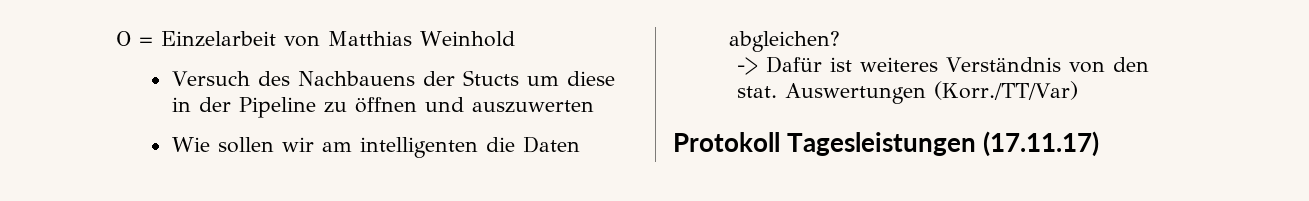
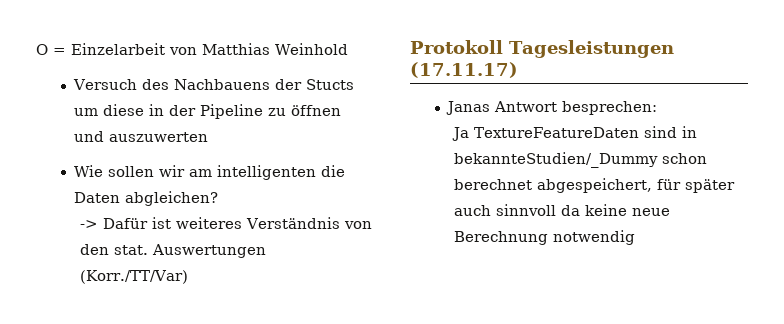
+ Janas Antwort besprechen:
+ Ja TextureFeatureDaten sind in bekannteStudien/_Dummy schon berechnet abgespeichert, für später auch sinnvoll da keine neue Berechnung notwendig

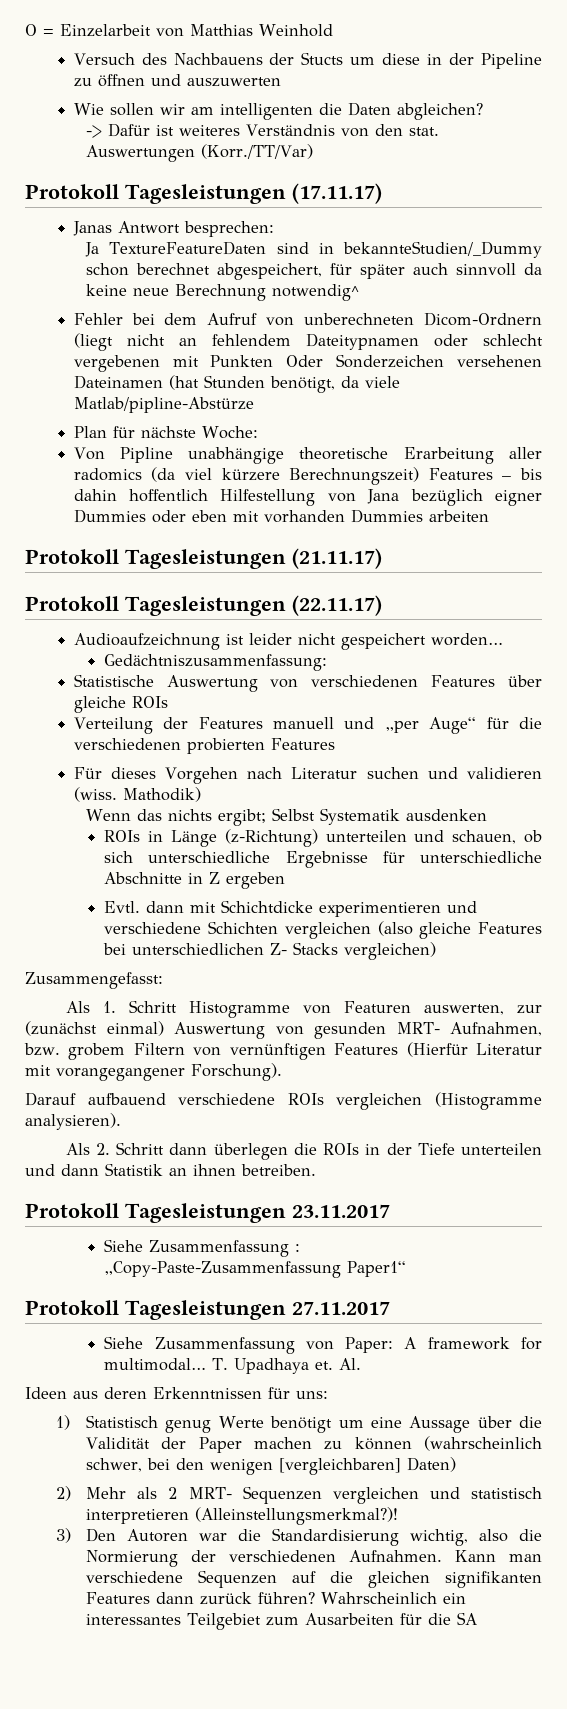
- Ja TextureFeatureDaten sind in bekannteStudien/_Dummy schon berechnet abgespeichert, für später auch sinnvoll da keine neue Berechnung notwendig
+ Ja TextureFeatureDaten sind in bekannteStudien/_Dummy schon berechnet abgespeichert, für später auch sinnvoll da keine neue Berechnung notwendig^
+ Fehler bei dem Aufruf von unberechneten Dicom-Ordnern (liegt nicht an fehlendem Dateitypnamen oder schlecht vergebenen mit Punkten Oder Sonderzeichen versehenen Dateinamen (hat Stunden benötigt, da viele Matlab/pipline-Abstürze
+ Plan für nächste Woche:
+ Von Pipline unabhängige theoretische Erarbeitung aller radomics (da viel kürzere Berechnungszeit) Features – bis dahin hoffentlich Hilfestellung von Jana bezüglich eigner Dummies oder eben mit vorhanden Dummies arbeiten
+ Protokoll Tagesleistungen (21.11.17)
+ Protokoll Tagesleistungen (22.11.17)
+ Audioaufzeichnung ist leider nicht gespeichert worden…
+ Gedächtniszusammenfassung:
+ Statistische Auswertung von verschiedenen Features über gleiche ROIs
+ Verteilung der Features manuell und „per Auge“ für die verschiedenen probierten Features
+ Für dieses Vorgehen nach Literatur suchen und validieren (wiss. Mathodik)
+ Wenn das nichts ergibt; Selbst Systematik ausdenken
+ ROIs in Länge (z-Richtung) unterteilen und schauen, ob sich unterschiedliche Ergebnisse für unterschiedliche Abschnitte in Z ergeben
+ Evtl. dann mit Schichtdicke experimentieren und verschiedene Schichten vergleichen (also gleiche Features bei unterschiedlichen Z- Stacks vergleichen)
+ Zusammengefasst:
+ Als 1. Schritt Histogramme von Featuren auswerten, zur (zunächst einmal) Auswertung von gesunden MRT- Aufnahmen, bzw. grobem Filtern von vernünftigen Features (Hierfür Literatur mit vorangegangener Forschung).
+ Darauf aufbauend verschiedene ROIs vergleichen (Histogramme analysieren).
+ Als 2. Schritt dann überlegen die ROIs in der Tiefe unterteilen und dann Statistik an ihnen betreiben.
+ Protokoll Tagesleistungen 23.11.2017
+ Siehe Zusammenfassung : „Copy-Paste-Zusammenfassung Paper1“
+ Protokoll Tagesleistungen 27.11.2017
+ Siehe Zusammenfassung von Paper: A framework for multimodal… T. Upadhaya et. Al.
+ Ideen aus deren Erkenntnissen für uns:
+ 1) Statistisch genug Werte benötigt um eine Aussage über die Validität der Paper machen zu können (wahrscheinlich schwer, bei den wenigen [vergleichbaren] Daten)
+ 2) Mehr als 2 MRT- Sequenzen vergleichen und statistisch interpretieren (Alleinstellungsmerkmal?)!
+ 3) Den Autoren war die Standardisierung wichtig, also die Normierung der verschiedenen Aufnahmen. Kann man verschiedene Sequenzen auf die gleichen signifikanten Features dann zurück führen? Wahrscheinlich ein interessantes Teilgebiet zum Ausarbeiten für die SA

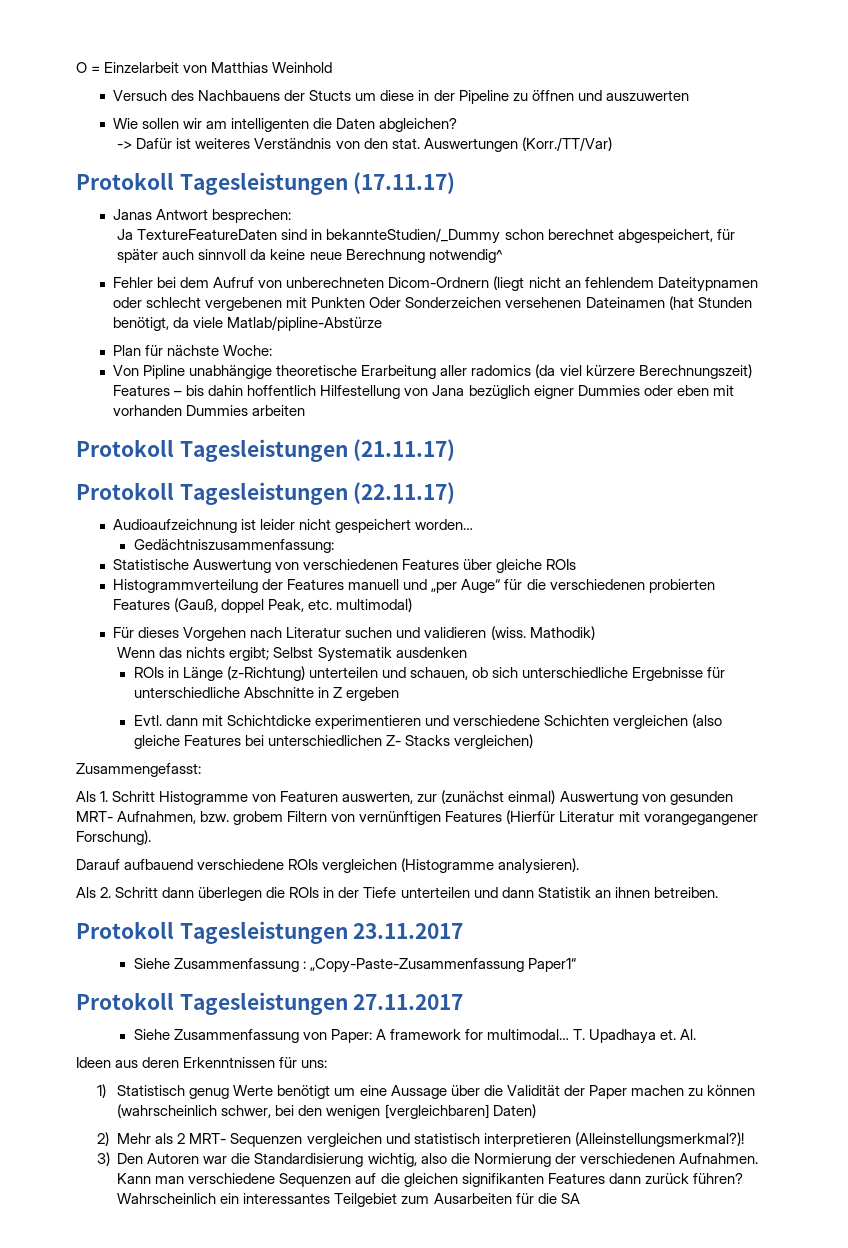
- Verteilung der Features manuell und „per Auge“ für die verschiedenen probierten Features
+ Histogrammverteilung der Features manuell und „per Auge“ für die verschiedenen probierten Features (Gauß, doppel Peak, etc. multimodal)

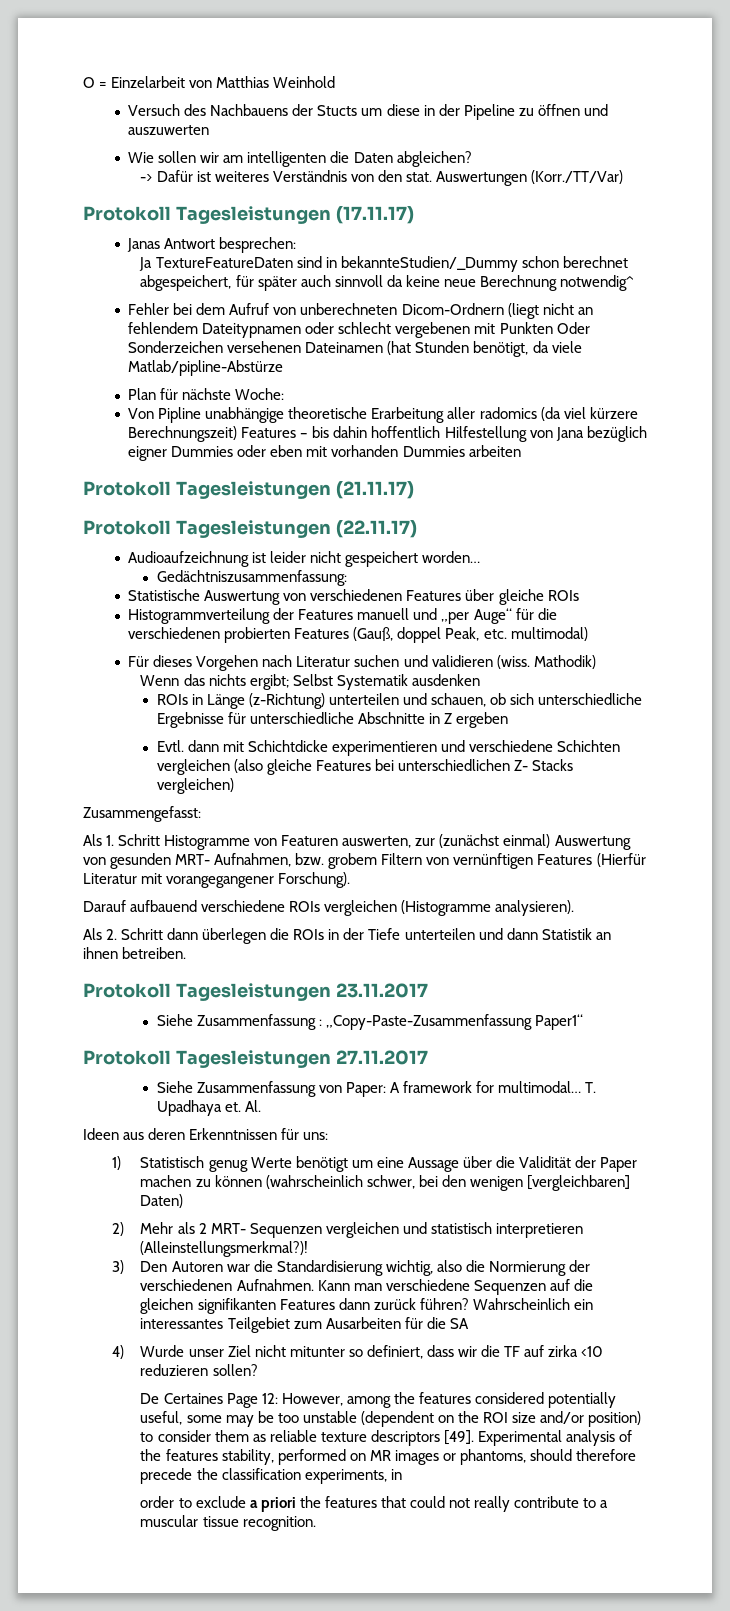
+ 4) Wurde unser Ziel nicht mitunter so definiert, dass wir die TF auf zirka <10 reduzieren sollen?
+ De Certaines Page 12: However, among the features considered potentially useful, some may be too unstable (dependent on the ROI size and/or position) to consider them as reliable texture descriptors [49]. Experimental analysis of the features stability, performed on MR images or phantoms, should therefore precede the classification experiments, in
+ order to exclude a priori the features that could not really contribute to a muscular tissue recognition.

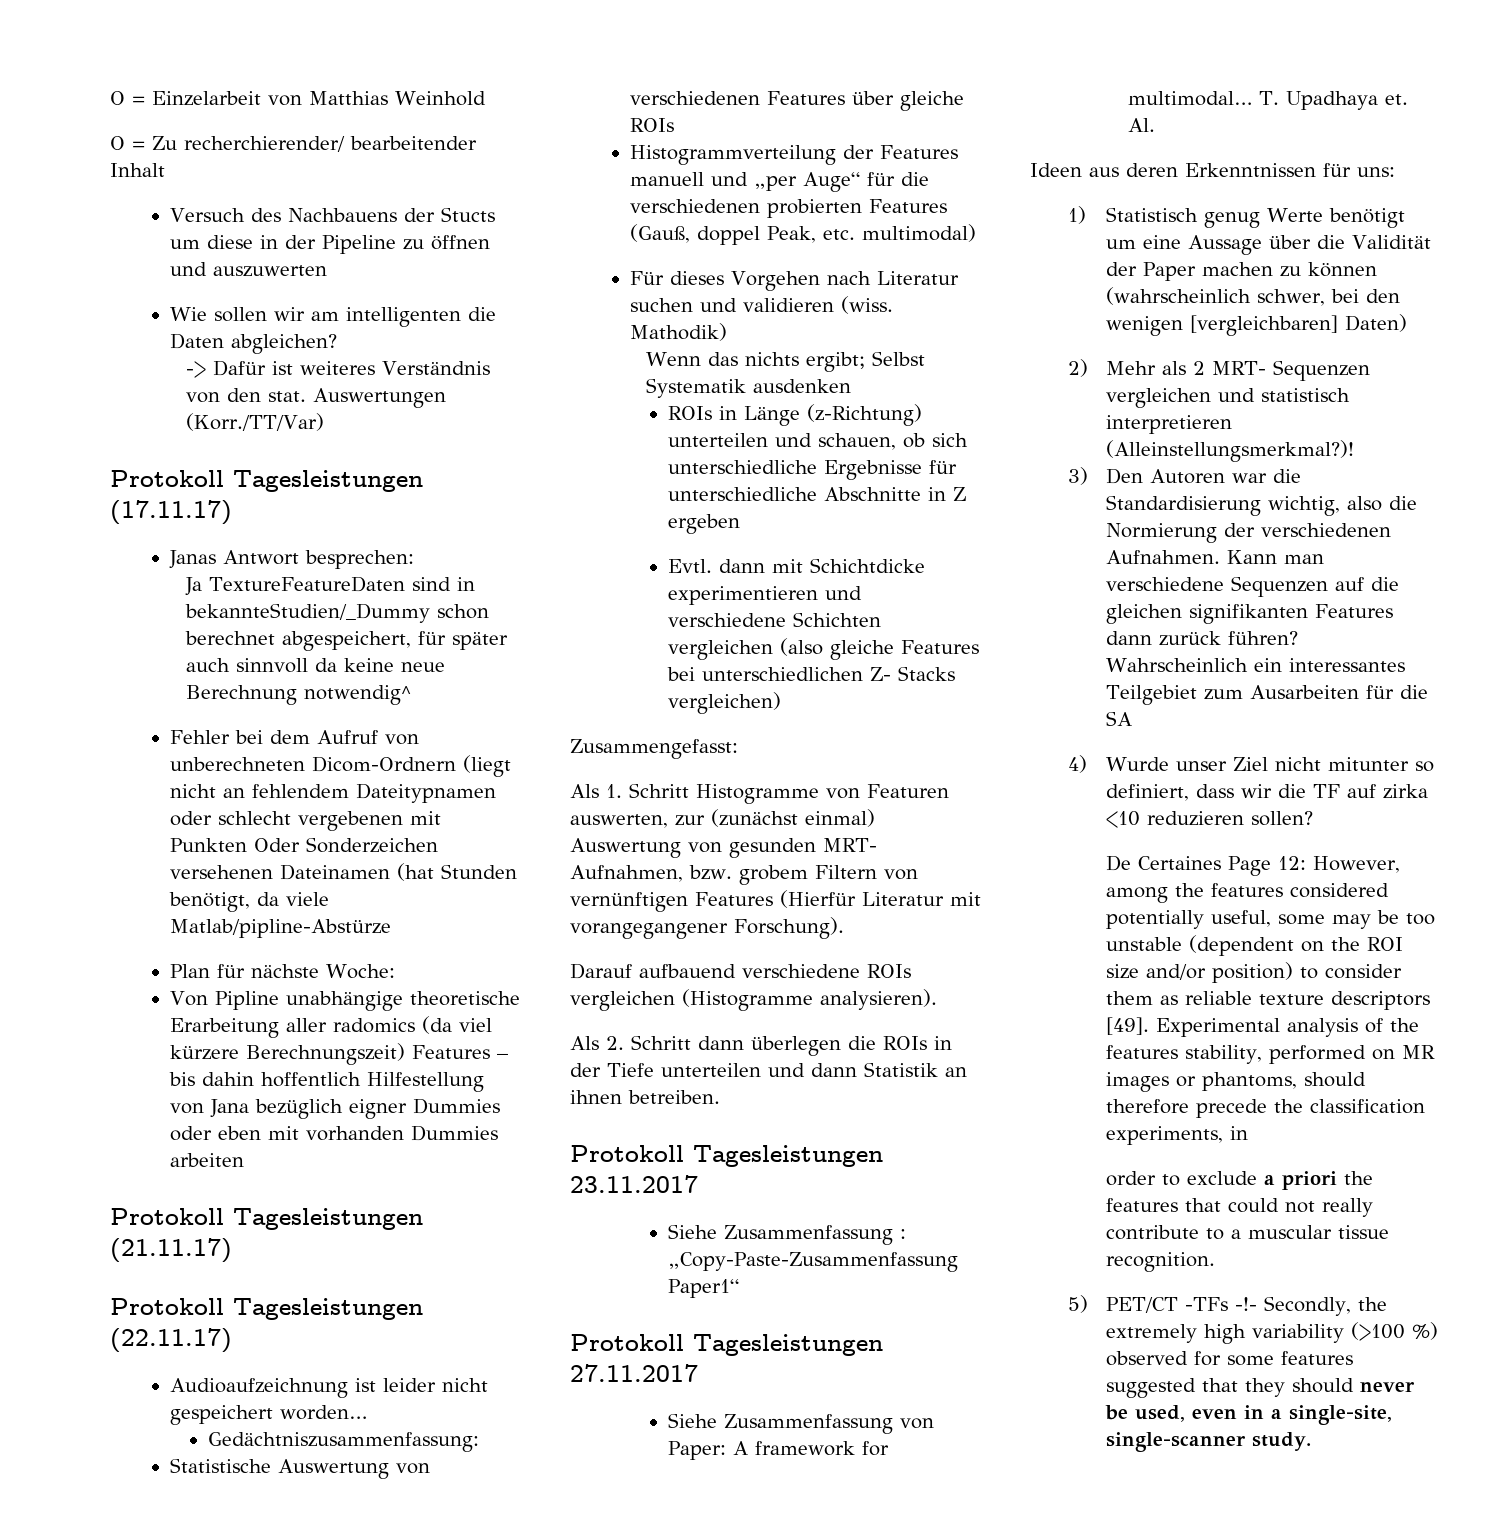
+ O = Zu recherchierender/ bearbeitender Inhalt
+ 5) PET/CT -TFs -!- Secondly, the extremely high variability (>100 %) observed for some features suggested that they should never be used, even in a single-site, single-scanner study.

